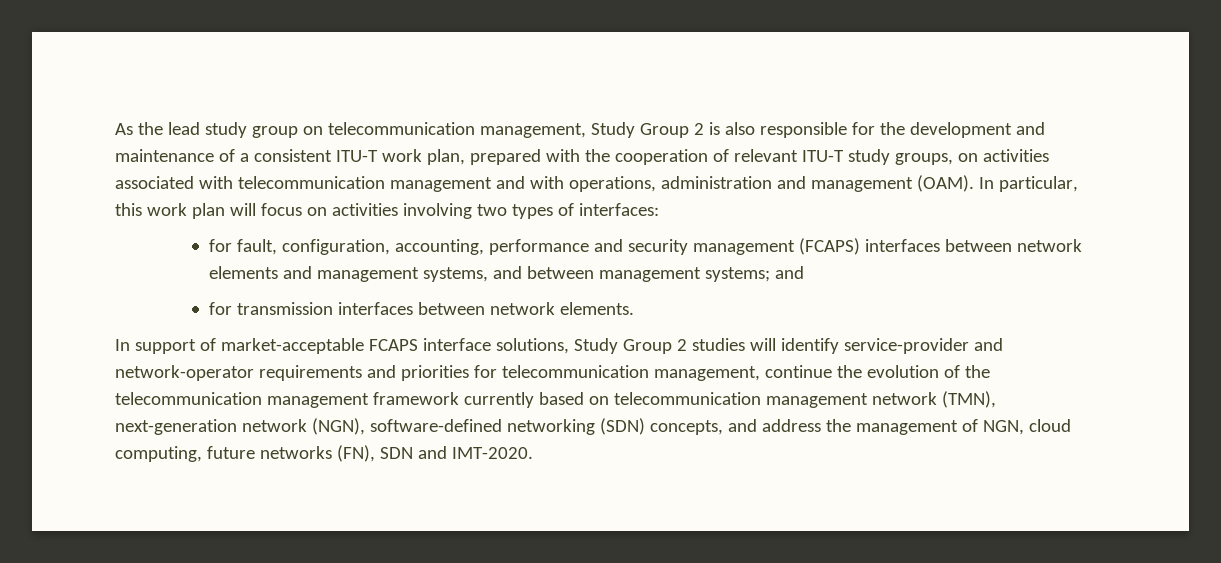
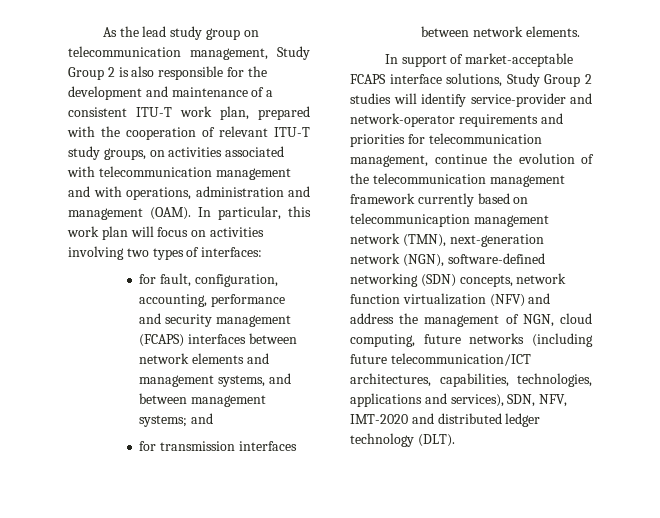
- In support of market-acceptable FCAPS interface solutions, Study Group 2 studies will identify service-provider and network-operator requirements and priorities for telecommunication management, continue the evolution of the telecommunication management framework currently based on telecommunication management network (TMN), next-generation network (NGN), software-defined networking (SDN) concepts, and address the management of NGN, cloud computing, future networks (FN), SDN and IMT-2020.
+ In support of market-acceptable FCAPS interface solutions, Study Group 2 studies will identify service-provider and network-operator requirements and priorities for telecommunication management, continue the evolution of the telecommunication management framework currently based on telecommunicaption management network (TMN), next-generation network (NGN), software-defined networking (SDN) concepts, network function virtualization (NFV) and address the management of NGN, cloud computing, future networks (including future telecommunication/ICT architectures, capabilities, technologies, applications and services), SDN, NFV, IMT-2020 and distributed ledger technology (DLT).

